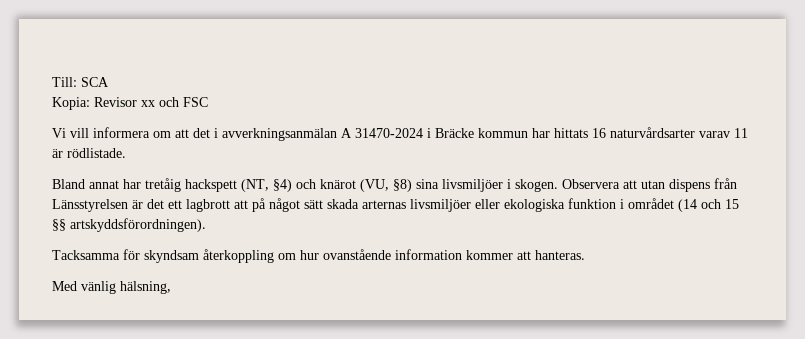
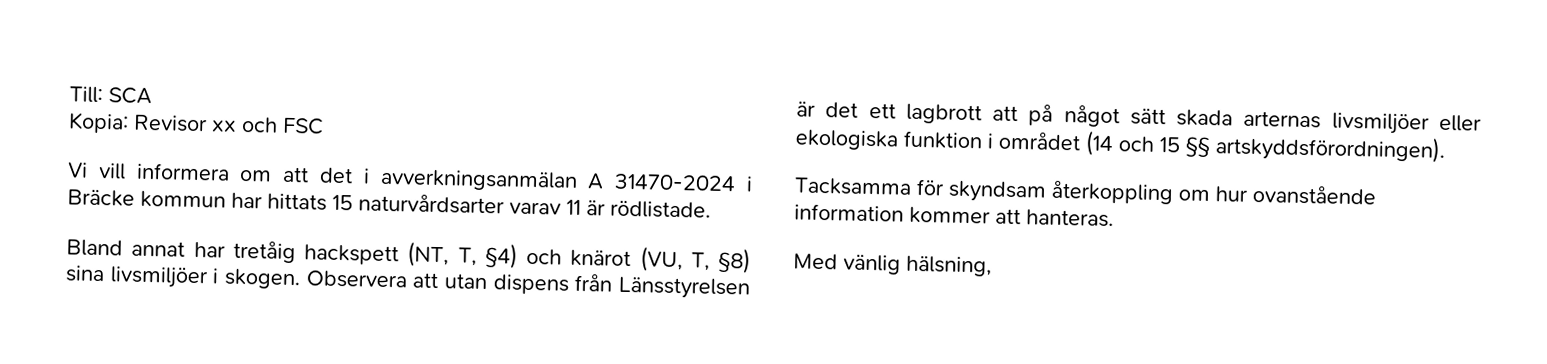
- Vi vill informera om att det i avverkningsanmälan A 31470-2024 i Bräcke kommun har hittats 16 naturvårdsarter varav 11 är rödlistade.
+ Vi vill informera om att det i avverkningsanmälan A 31470-2024 i Bräcke kommun har hittats 15 naturvårdsarter varav 11 är rödlistade.
- Bland annat har tretåig hackspett (NT, §4) och knärot (VU, §8) sina livsmiljöer i skogen.
+ Bland annat har tretåig hackspett (NT, T, §4) och knärot (VU, T, §8) sina livsmiljöer i skogen.

